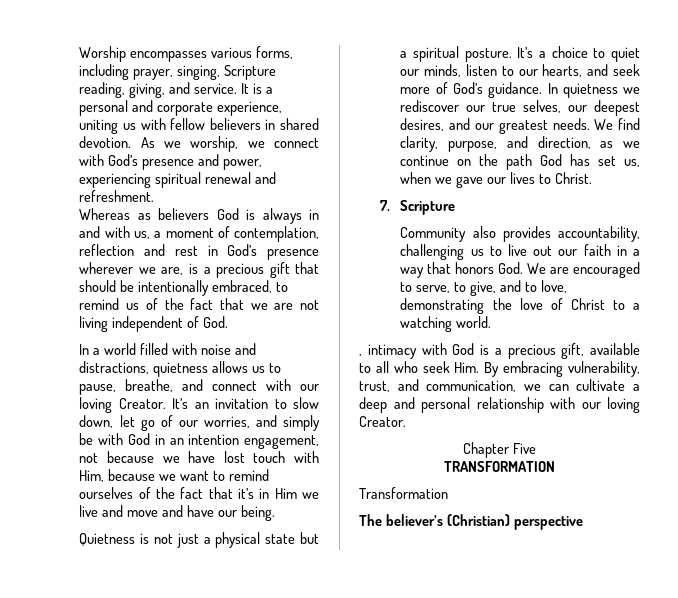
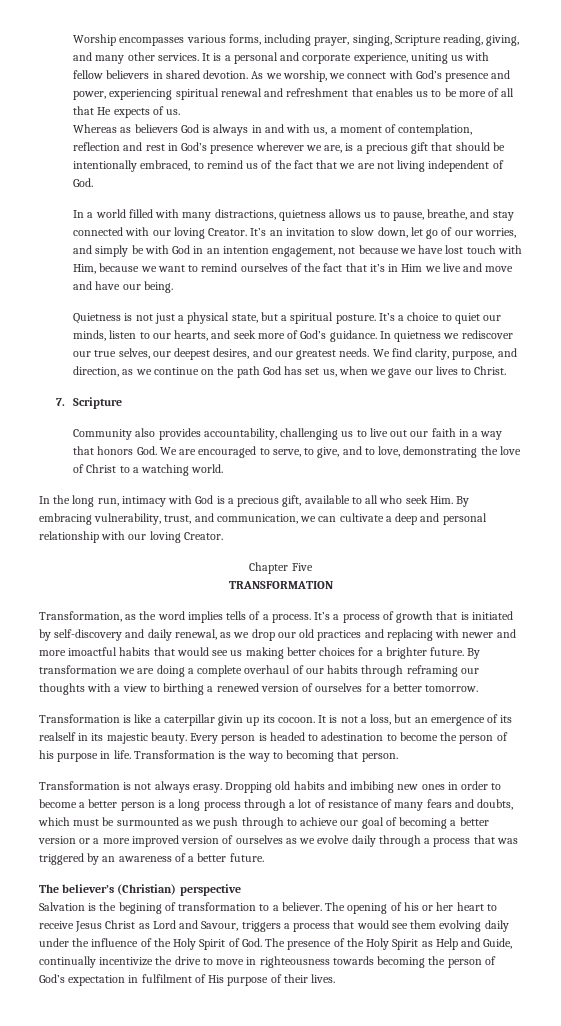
- Worship encompasses various forms, including prayer, singing, Scripture reading, giving, and service.
+ Worship encompasses various forms, including prayer, singing, Scripture reading, giving, and many other services.
- As we worship, we connect with God’s presence and power, experiencing spiritual renewal and refreshment.
+ As we worship, we connect with God’s presence and power, experiencing spiritual renewal and refreshment that enables us to be more of all that He expects of us.
- In a world filled with noise and distractions, quietness allows us to pause, breathe, and connect with our loving Creator.
+ In a world filled with many distractions, quietness allows us to pause, breathe, and stay connected with our loving Creator.
- Quietness is not just a physical state but a spiritual posture.
+ Quietness is not just a physical state, but a spiritual posture.
- , intimacy with God is a precious gift, available to all who seek Him. By embracing vulnerability, trust, and communication, we can cultivate a deep and personal relationship with our loving Creator.
+ In the long run, intimacy with God is a precious gift, available to all who seek Him. By embracing vulnerability, trust, and communication, we can cultivate a deep and personal relationship with our loving Creator.
- Transformation
+ Transformation, as the word implies tells of a process. It’s a process of growth that is initiated by self-discovery and daily renewal, as we drop our old practices and replacing with newer and more imoactful habits that would see us making better choices for a brighter future. By transformation we are doing a complete overhaul of our habits through reframing our thoughts with a view to birthing a renewed version of ourselves for a better tomorrow.
+ Transformation is like a caterpillar givin up its cocoon. It is not a loss, but an emergence of its realself in its majestic beauty. Every person is headed to adestination to become the person of his purpose in life. Transformation is the way to becoming that person.
+ Transformation is not always erasy. Dropping old habits and imbibing new ones in order to become a better person is a long process through a lot of resistance of many fears and doubts, which must be surmounted as we push through to achieve our goal of becoming a better version or a more improved version of ourselves as we evolve daily through a process that was triggered by an awareness of a better future.
  The believer’s (Christian) perspective
+ Salvation is the begining of transformation to a believer. The opening of his or her heart to receive Jesus Christ as Lord and Savour, triggers a process that would see them evolving daily under the influence of the Holy Spirit of God. The presence of the Holy Spirit as Help and Guide, continually incentivize the drive to move in righteousness towards becoming the person of God’s expectation in fulfilment of His purpose of their lives.

